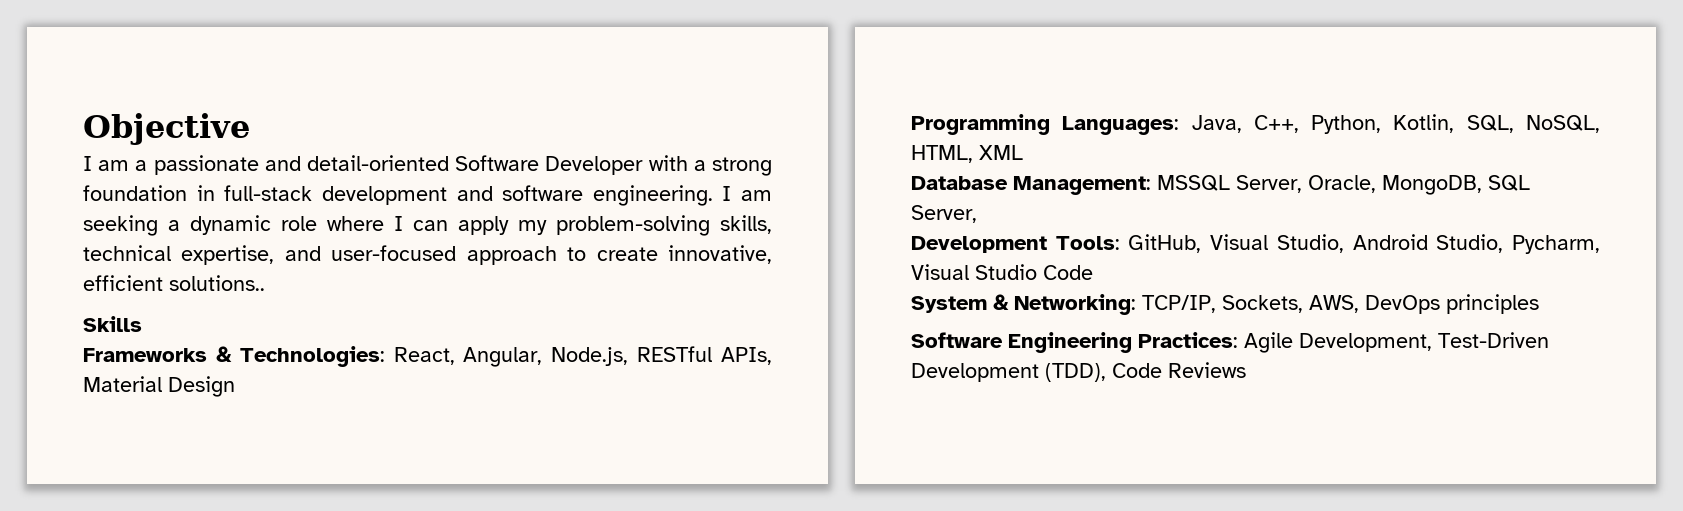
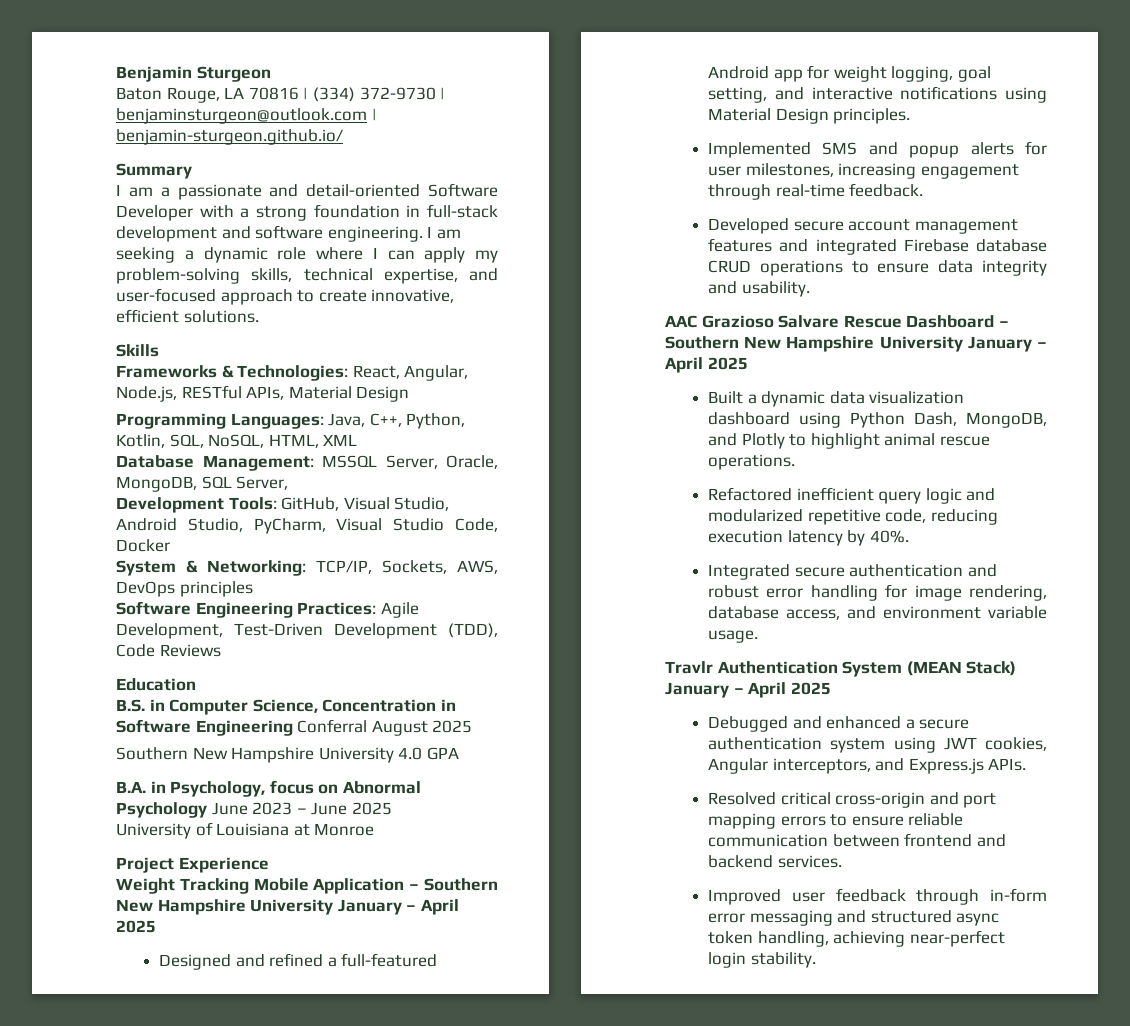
- Objective
+ Benjamin Sturgeon
+ Baton Rouge, LA 70816 | (334) 372-9730 | benjaminsturgeon@outlook.com | benjamin-sturgeon.github.io/
+ Summary
- I am seeking a dynamic role where I can apply my problem-solving skills, technical expertise, and user-focused approach to create innovative, efficient solutions..
+ I am seeking a dynamic role where I can apply my problem-solving skills, technical expertise, and user-focused approach to create innovative, efficient solutions.
- Development Tools: GitHub, Visual Studio, Android Studio, Pycharm, Visual Studio Code
+ Development Tools: GitHub, Visual Studio, Android Studio, PyCharm, Visual Studio Code, Docker
+ Education
+ B.S. in Computer Science, Concentration in Software Engineering Conferral August 2025
+ Southern New Hampshire University 4.0 GPA
+ B.A. in Psychology, focus on Abnormal Psychology June 2023 – June 2025
+ University of Louisiana at Monroe
+ Project Experience
+ Weight Tracking Mobile Application – Southern New Hampshire University January – April 2025
+ Designed and refined a full-featured Android app for weight logging, goal setting, and interactive notifications using Material Design principles.
+ Implemented SMS and popup alerts for user milestones, increasing engagement through real-time feedback.
+ Developed secure account management features and integrated Firebase database CRUD operations to ensure data integrity and usability.
+ AAC Grazioso Salvare Rescue Dashboard – Southern New Hampshire University January – April 2025
+ Built a dynamic data visualization dashboard using Python Dash, MongoDB, and Plotly to highlight animal rescue operations.
+ Refactored inefficient query logic and modularized repetitive code, reducing execution latency by 40%.
+ Integrated secure authentication and robust error handling for image rendering, database access, and environment variable usage.
+ Travlr Authentication System (MEAN Stack) January – April 2025
+ Debugged and enhanced a secure authentication system using JWT cookies, Angular interceptors, and Express.js APIs.
+ Resolved critical cross-origin and port mapping errors to ensure reliable communication between frontend and backend services.
+ Improved user feedback through in-form error messaging and structured async token handling, achieving near-perfect login stability.

